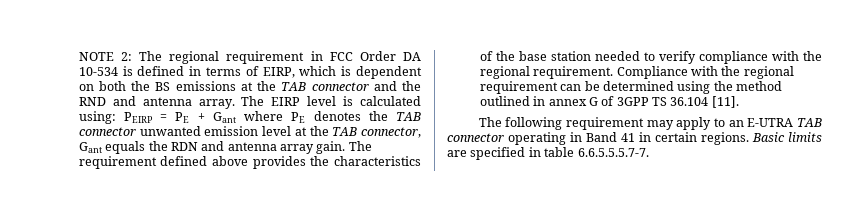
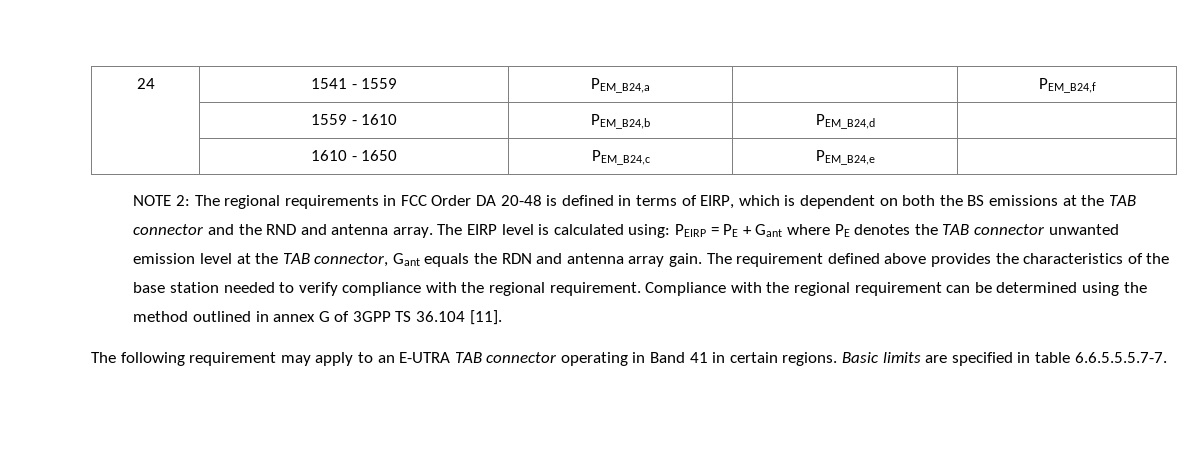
+ 24 | 1541 - 1559 | PEM_B24,a | | PEM_B24,f
+ | 1559 - 1610 | PEM_B24,b | PEM_B24,d |
+ | 1610 - 1650 | PEM_B24,c | PEM_B24,e |
- NOTE 2: The regional requirement in FCC Order DA 10-534 is defined in terms of EIRP, which is dependent on both the BS emissions at the TAB connector and the RND and antenna array.
+ NOTE 2: The regional requirements in FCC Order DA 20-48 is defined in terms of EIRP, which is dependent on both the BS emissions at the TAB connector and the RND and antenna array.

